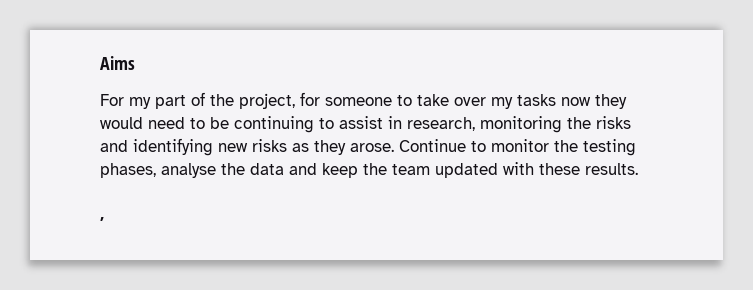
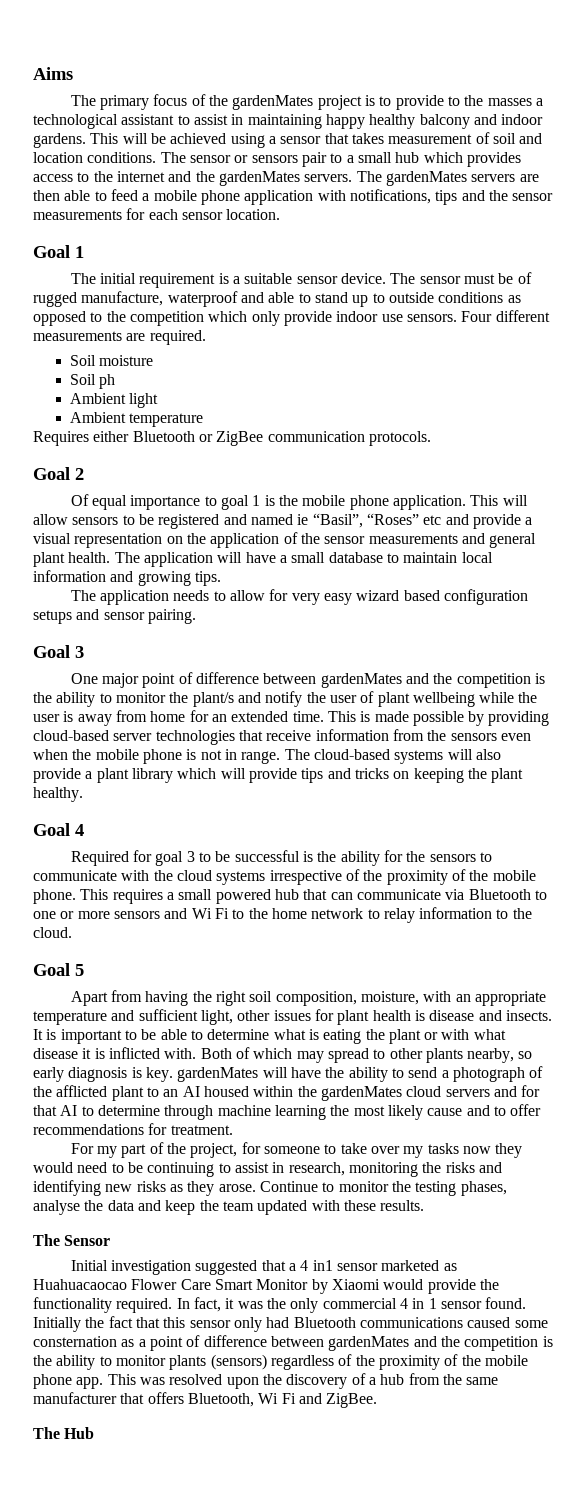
+ The primary focus of the gardenMates project is to provide to the masses a technological assistant to assist in maintaining happy healthy balcony and indoor gardens. This will be achieved using a sensor that takes measurement of soil and location conditions. The sensor or sensors pair to a small hub which provides access to the internet and the gardenMates servers. The gardenMates servers are then able to feed a mobile phone application with notifications, tips and the sensor measurements for each sensor location.
+ Goal 1
+ The initial requirement is a suitable sensor device. The sensor must be of rugged manufacture, waterproof and able to stand up to outside conditions as opposed to the competition which only provide indoor use sensors. Four different measurements are required.
+ Soil moisture
+ Soil ph
+ Ambient light
+ Ambient temperature
+ Requires either Bluetooth or ZigBee communication protocols.
+ Goal 2
+ Of equal importance to goal 1 is the mobile phone application. This will allow sensors to be registered and named ie “Basil”, “Roses” etc and provide a visual representation on the application of the sensor measurements and general plant health. The application will have a small database to maintain local information and growing tips.
+ The application needs to allow for very easy wizard based configuration setups and sensor pairing.
+ Goal 3
+ One major point of difference between gardenMates and the competition is the ability to monitor the plant/s and notify the user of plant wellbeing while the user is away from home for an extended time. This is made possible by providing cloud-based server technologies that receive information from the sensors even when the mobile phone is not in range. The cloud-based systems will also provide a plant library which will provide tips and tricks on keeping the plant healthy.
+ Goal 4
+ Required for goal 3 to be successful is the ability for the sensors to communicate with the cloud systems irrespective of the proximity of the mobile phone. This requires a small powered hub that can communicate via Bluetooth to one or more sensors and Wi Fi to the home network to relay information to the cloud.
+ Goal 5
+ Apart from having the right soil composition, moisture, with an appropriate temperature and sufficient light, other issues for plant health is disease and insects. It is important to be able to determine what is eating the plant or with what disease it is inflicted with. Both of which may spread to other plants nearby, so early diagnosis is key. gardenMates will have the ability to send a photograph of the afflicted plant to an AI housed within the gardenMates cloud servers and for that AI to determine through machine learning the most likely cause and to offer recommendations for treatment.
- ,
+ The Sensor
+ Initial investigation suggested that a 4 in1 sensor marketed as Huahuacaocao Flower Care Smart Monitor by Xiaomi would provide the functionality required. In fact, it was the only commercial 4 in 1 sensor found. Initially the fact that this sensor only had Bluetooth communications caused some consternation as a point of difference between gardenMates and the competition is the ability to monitor plants (sensors) regardless of the proximity of the mobile phone app. This was resolved upon the discovery of a hub from the same manufacturer that offers Bluetooth, Wi Fi and ZigBee.
+ The Hub

